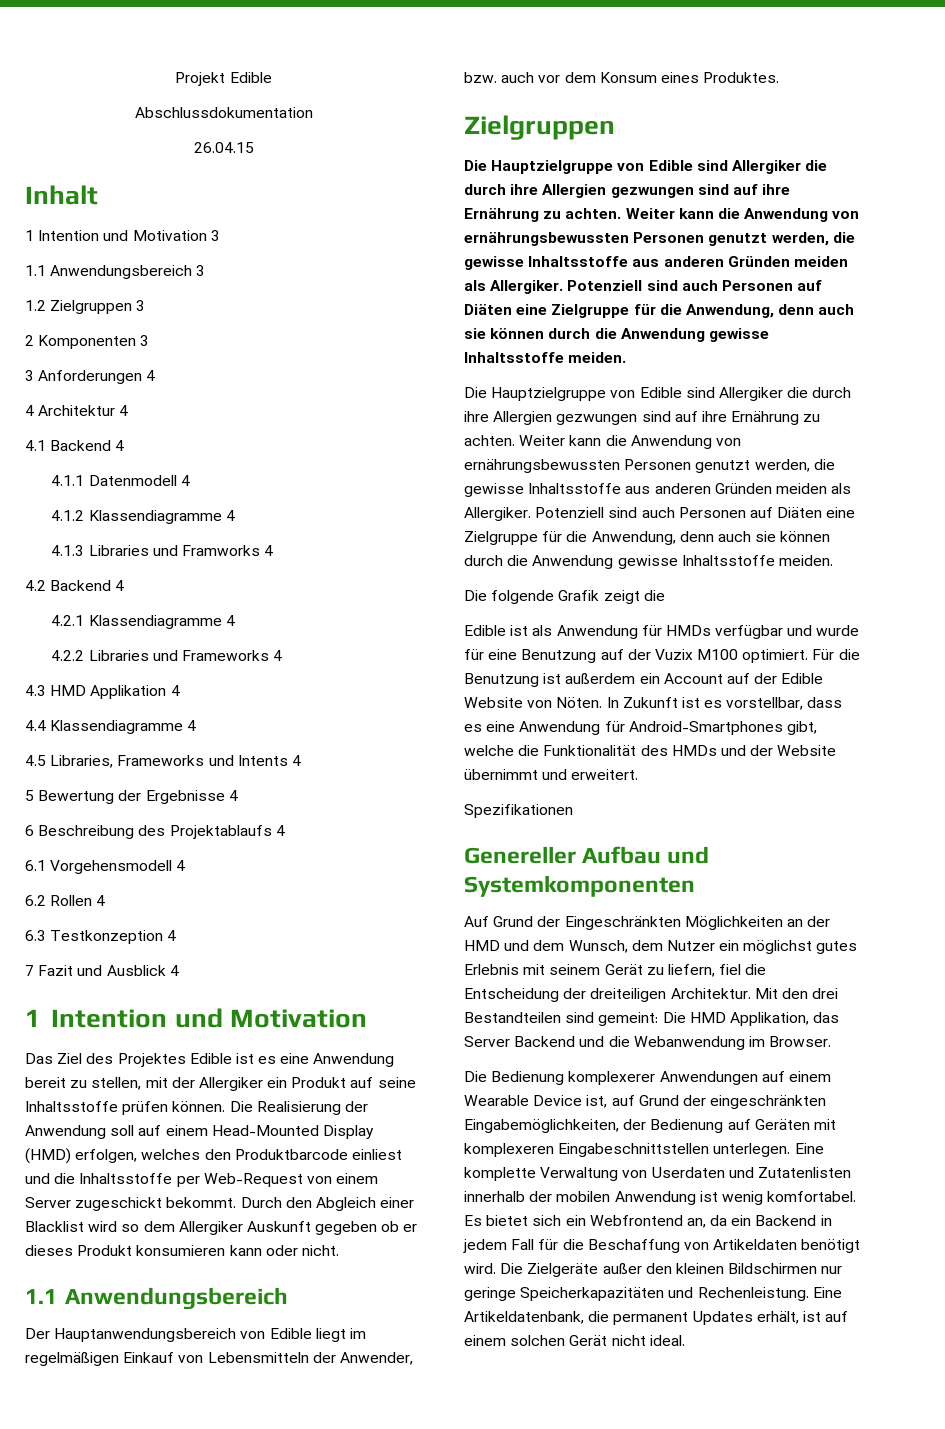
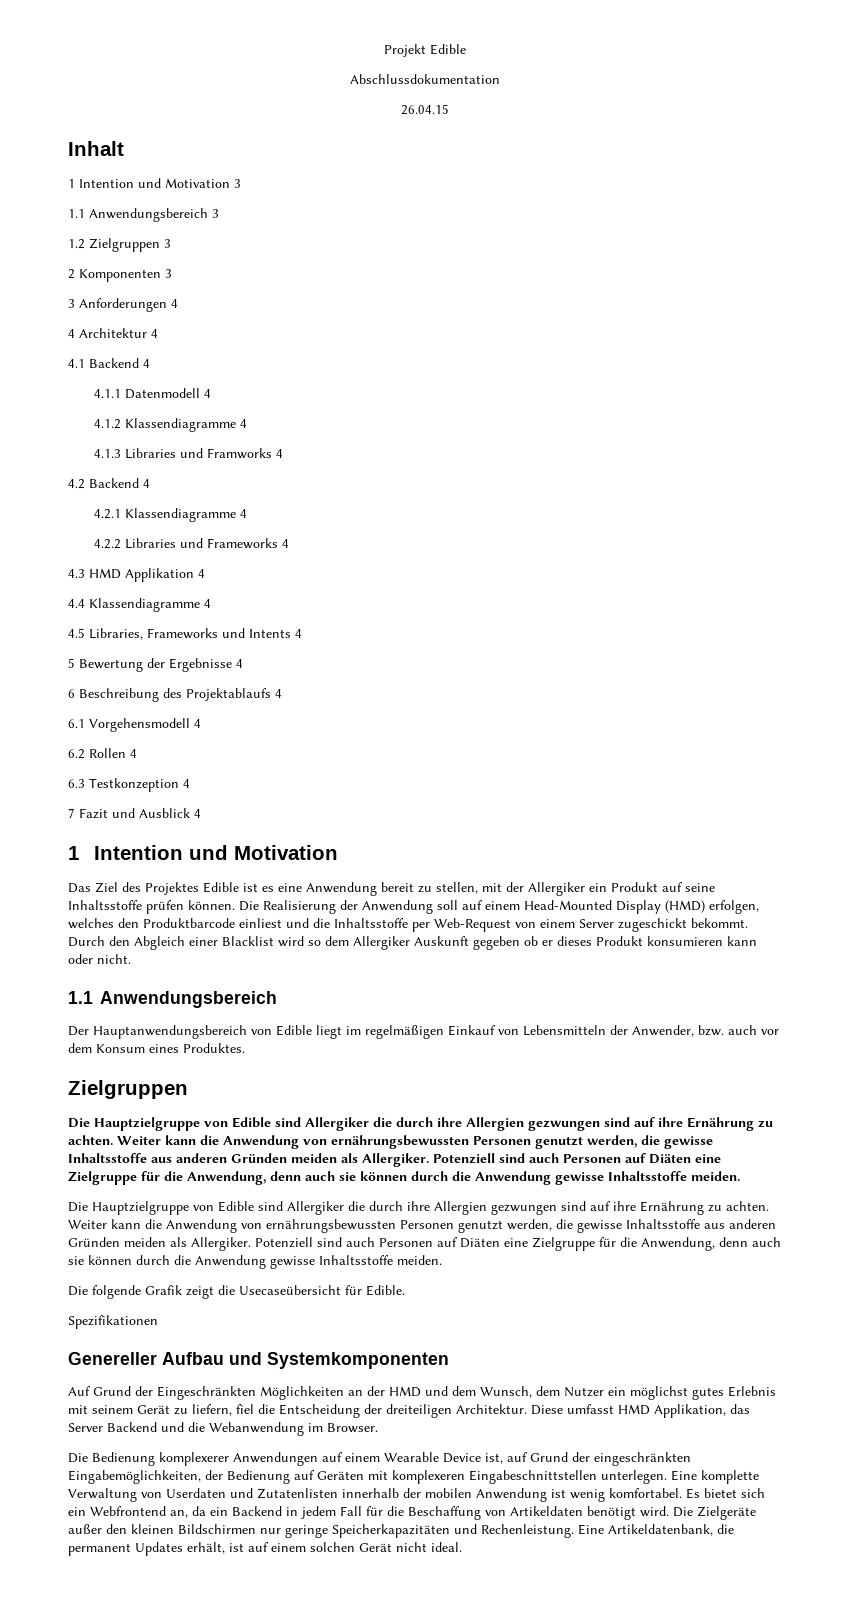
- Die folgende Grafik zeigt die
- Edible ist als Anwendung für HMDs verfügbar und wurde für eine Benutzung auf der Vuzix M100 optimiert. Für die Benutzung ist außerdem ein Account auf der Edible Website von Nöten. In Zukunft ist es vorstellbar, dass es eine Anwendung für Android-Smartphones gibt, welche die Funktionalität des HMDs und der Website übernimmt und erweitert.
+ Die folgende Grafik zeigt die Usecaseübersicht für Edible.
- Mit den drei Bestandteilen sind gemeint: Die HMD Applikation, das Server Backend und die Webanwendung im Browser.
+ Diese umfasst HMD Applikation, das Server Backend und die Webanwendung im Browser.

